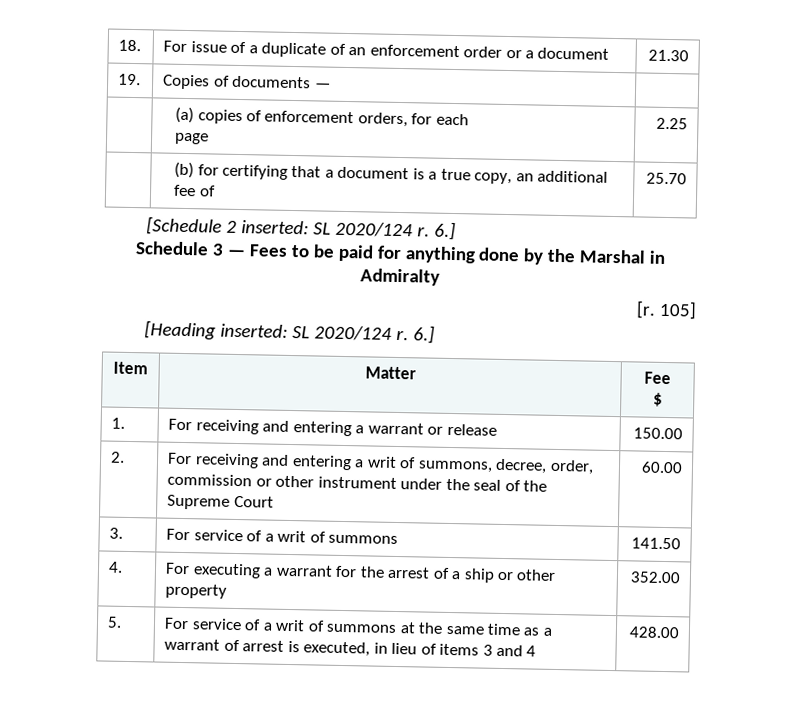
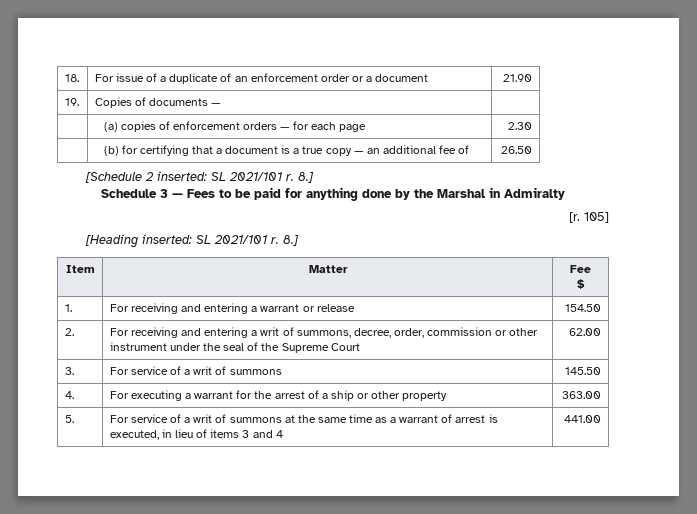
- 18. | For issue of a duplicate of an enforcement order or a document | 21.30
+ 18. | For issue of a duplicate of an enforcement order or a document | 21.90
- | (a) copies of enforcement orders, for each
- page | 2.25
+ | (a) copies of enforcement orders — for each page | 2.30
- | (b) for certifying that a document is a true copy, an additional fee of | 25.70
+ | (b) for certifying that a document is a true copy — an additional fee of | 26.50
- [Schedule 2 inserted: SL 2020/124 r. 6.]
+ [Schedule 2 inserted: SL 2021/101 r. 8.]
- [Heading inserted: SL 2020/124 r. 6.]
+ [Heading inserted: SL 2021/101 r. 8.]
- 1. | For receiving and entering a warrant or release | 150.00
+ 1. | For receiving and entering a warrant or release | 154.50
- 2. | For receiving and entering a writ of summons, decree, order, commission or other instrument under the seal of the Supreme Court | 60.00
+ 2. | For receiving and entering a writ of summons, decree, order, commission or other instrument under the seal of the Supreme Court | 62.00
- 3. | For service of a writ of summons | 141.50
+ 3. | For service of a writ of summons | 145.50
- 4. | For executing a warrant for the arrest of a ship or other property | 352.00
+ 4. | For executing a warrant for the arrest of a ship or other property | 363.00
- 5. | For service of a writ of summons at the same time as a warrant of arrest is executed, in lieu of items 3 and 4 | 428.00
+ 5. | For service of a writ of summons at the same time as a warrant of arrest is executed, in lieu of items 3 and 4 | 441.00

